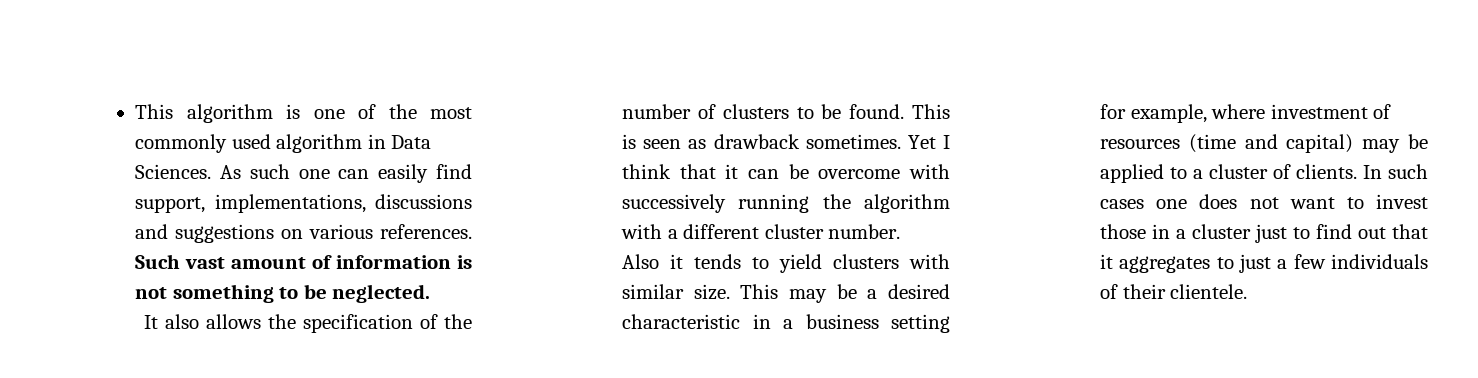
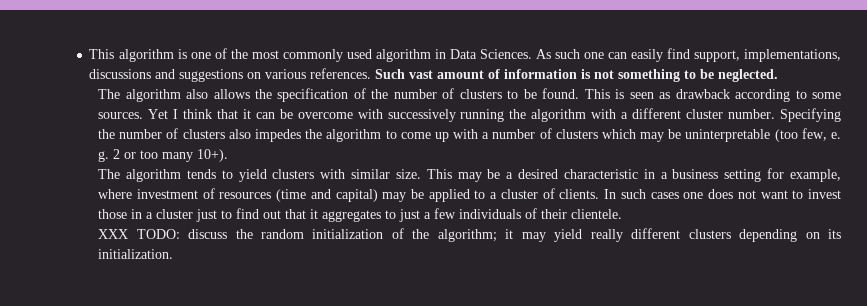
- It also allows the specification of the number of clusters to be found.
+ The algorithm also allows the specification of the number of clusters to be found.
- This is seen as drawback sometimes.
+ This is seen as drawback according to some sources.
- Yet I think that it can be overcome with successively running the algorithm with a different cluster number.
- Also it tends to yield clusters with similar size.
+ Yet I think that it can be overcome with successively running the algorithm with a different cluster number. Specifying the number of clusters also impedes the algorithm to come up with a number of clusters which may be uninterpretable (too few, e. g. 2 or too many 10+).
+ The algorithm tends to yield clusters with similar size.
+ XXX TODO: discuss the random initialization of the algorithm; it may yield really different clusters depending on its initialization.

